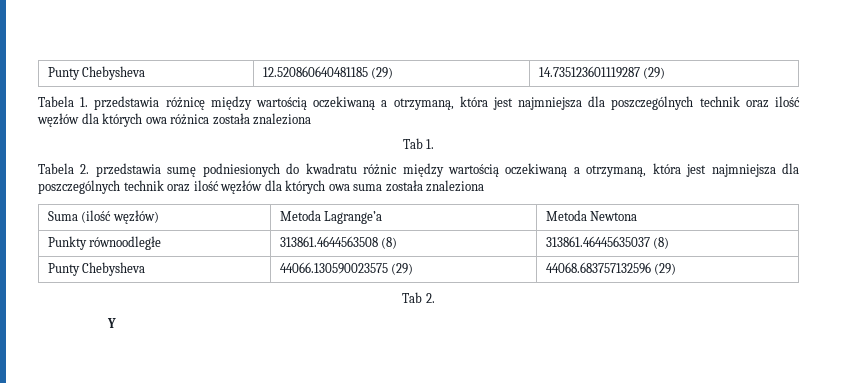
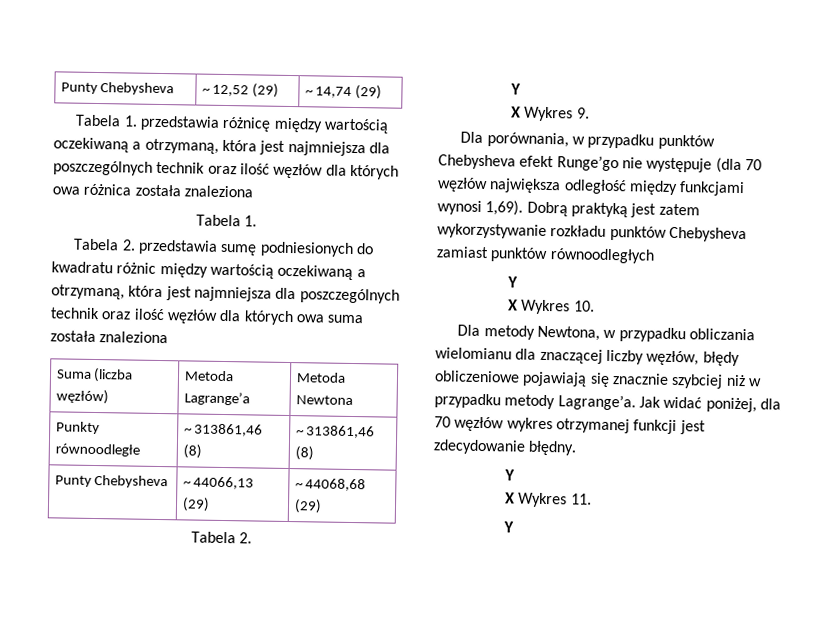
- Punty Chebysheva | 12.520860640481185 (29) | 14.735123601119287 (29)
+ Punty Chebysheva | ~ 12,52 (29) | ~ 14,74 (29)
  Tabela 1. przedstawia różnicę między wartością oczekiwaną a otrzymaną, która jest najmniejsza dla poszczególnych technik oraz ilość węzłów dla których owa różnica została znaleziona
- Tab 1.
+ Tabela 1.
- Suma (ilość węzłów) | Metoda Lagrange’a | Metoda Newtona
+ Suma (liczba węzłów) | Metoda Lagrange’a | Metoda Newtona
- Punkty równoodległe | 313861.4644563508 (8) | 313861.46445635037 (8)
+ Punkty równoodległe | ~ 313861,46 (8) | ~ 313861,46 (8)
- Punty Chebysheva | 44066.130590023575 (29) | 44068.683757132596 (29)
- Tab 2.
+ Punty Chebysheva | ~ 44066,13 (29) | ~ 44068,68 (29)
+ Tabela 2.
+ X Wykres 9.
+ Dla porównania, w przypadku punktów Chebysheva efekt Runge’go nie występuje (dla 70 węzłów największa odległość między funkcjami wynosi 1,69). Dobrą praktyką jest zatem wykorzystywanie rozkładu punktów Chebysheva zamiast punktów równoodległych
+ Y
+ X Wykres 10.
+ Dla metody Newtona, w przypadku obliczania wielomianu dla znaczącej liczby węzłów, błędy obliczeniowe pojawiają się znacznie szybciej niż w przypadku metody Lagrange’a. Jak widać poniżej, dla 70 węzłów wykres otrzymanej funkcji jest zdecydowanie błędny.
+ Y
+ X Wykres 11.
+ Y

